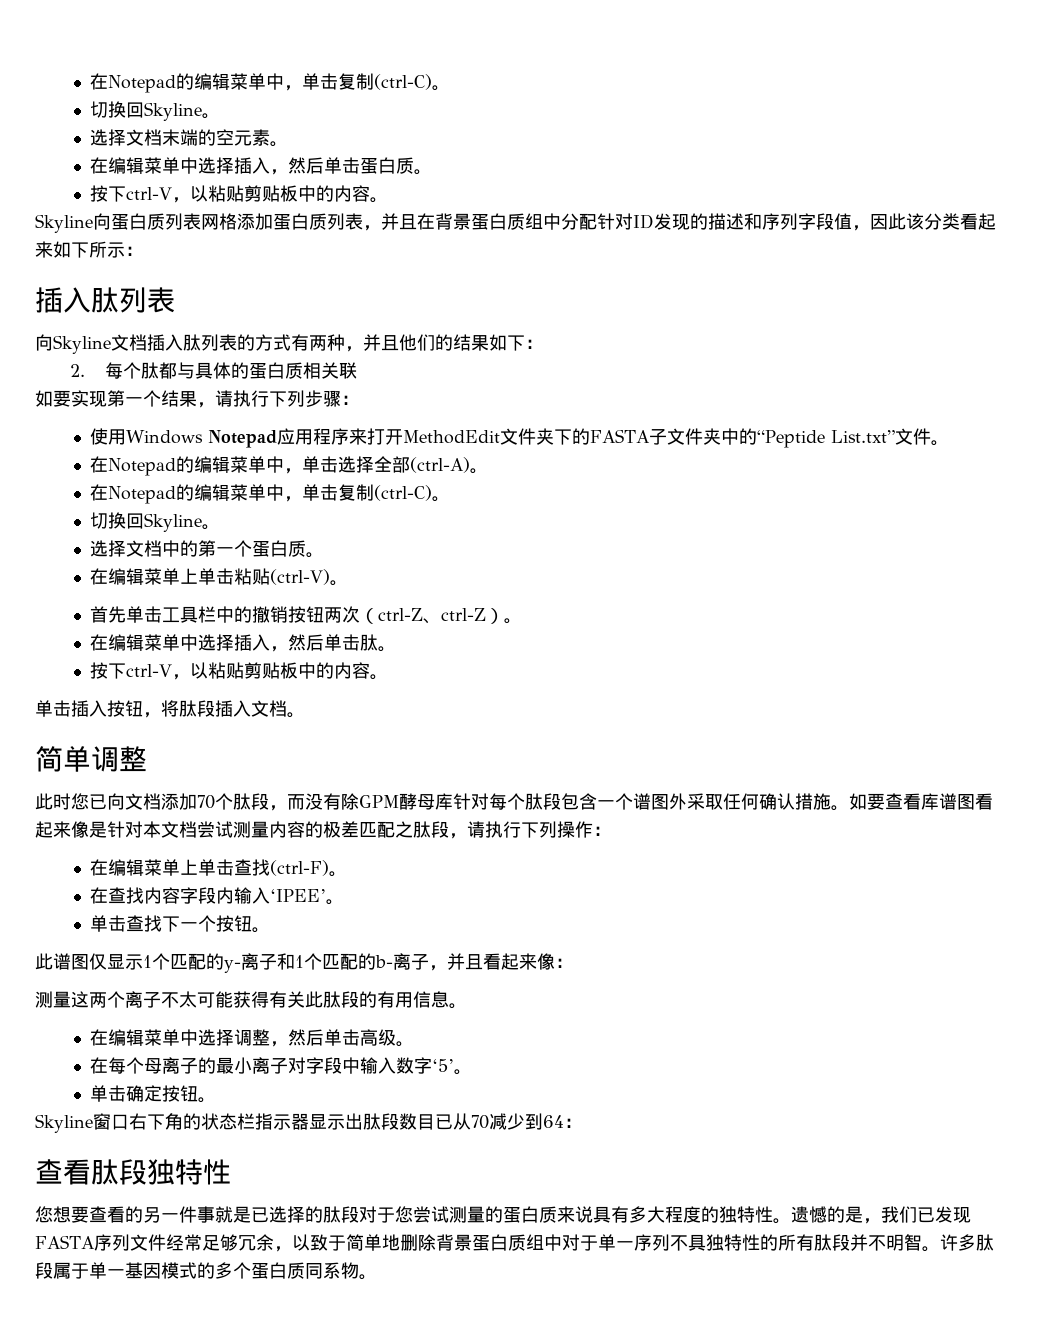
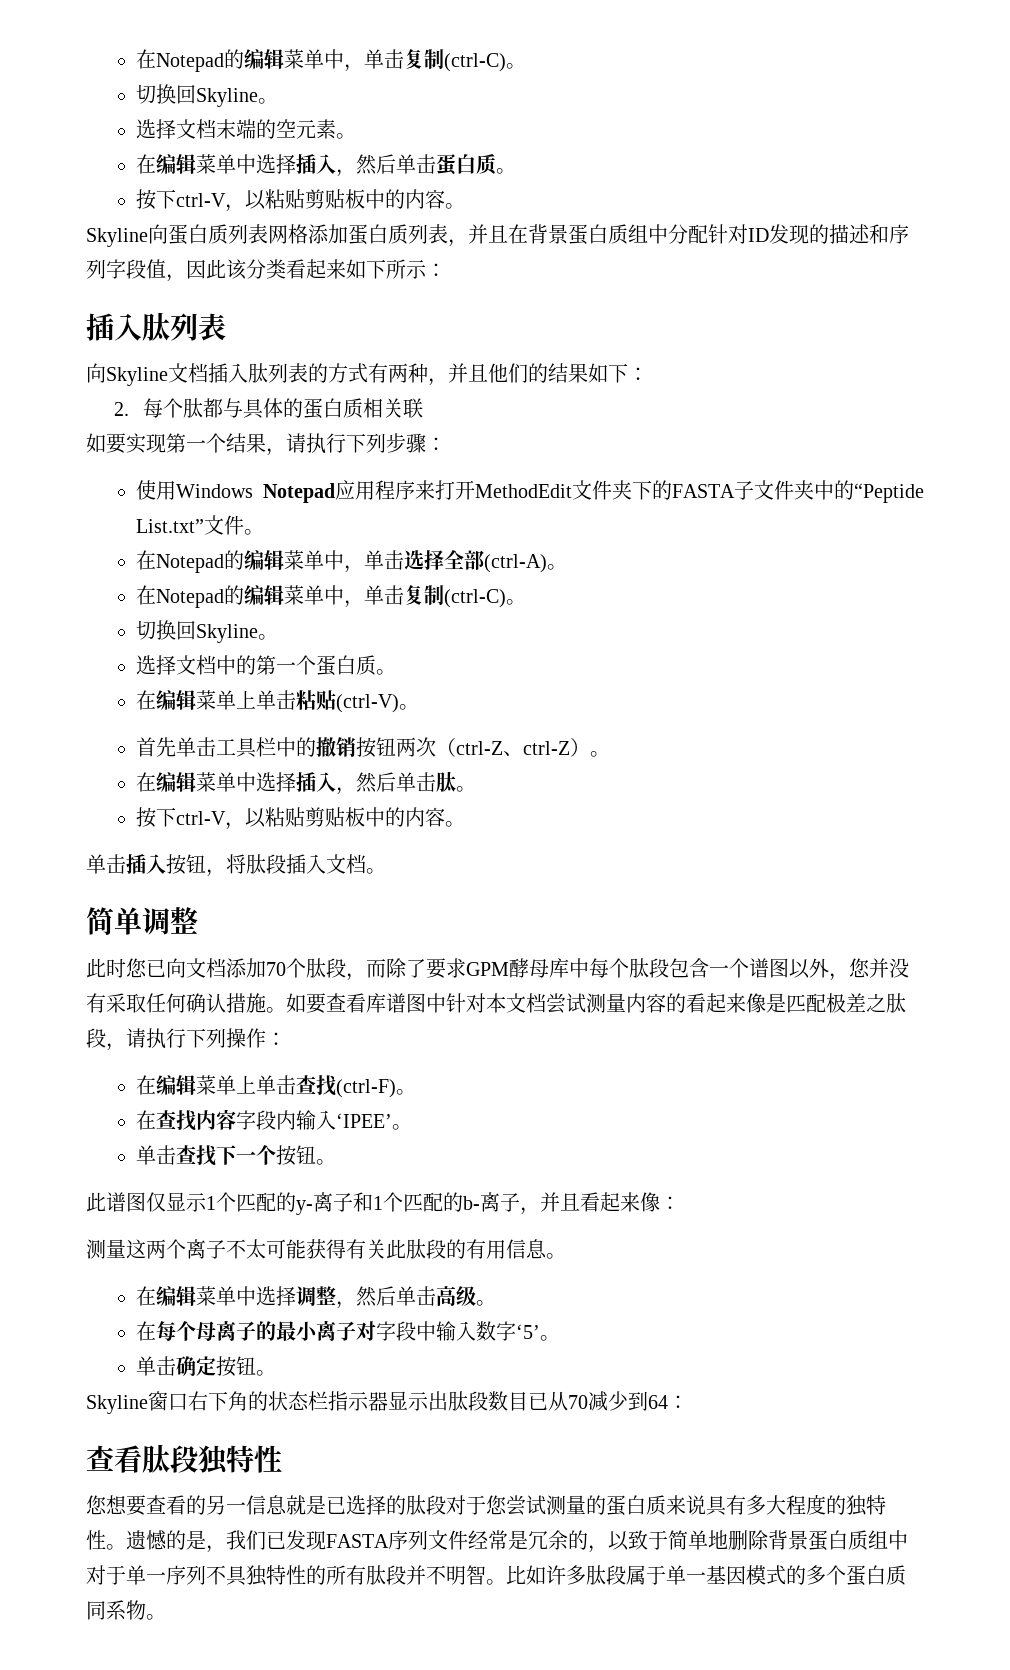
- 此时您已向文档添加70个肽段，而没有除GPM酵母库针对每个肽段包含一个谱图外采取任何确认措施。
+ 此时您已向文档添加70个肽段，而除了要求GPM酵母库中每个肽段包含一个谱图以外，您并没有采取任何确认措施。
- 如要查看库谱图看起来像是针对本文档尝试测量内容的极差匹配之肽段，请执行下列操作：
+ 如要查看库谱图中针对本文档尝试测量内容的看起来像是匹配极差之肽段，请执行下列操作：
- 您想要查看的另一件事就是已选择的肽段对于您尝试测量的蛋白质来说具有多大程度的独特性。
+ 您想要查看的另一信息就是已选择的肽段对于您尝试测量的蛋白质来说具有多大程度的独特性。
- 遗憾的是，我们已发现FASTA序列文件经常足够冗余，以致于简单地删除背景蛋白质组中对于单一序列不具独特性的所有肽段并不明智。
+ 遗憾的是，我们已发现FASTA序列文件经常是冗余的，以致于简单地删除背景蛋白质组中对于单一序列不具独特性的所有肽段并不明智。
- 许多肽段属于单一基因模式的多个蛋白质同系物。
+ 比如许多肽段属于单一基因模式的多个蛋白质同系物。

